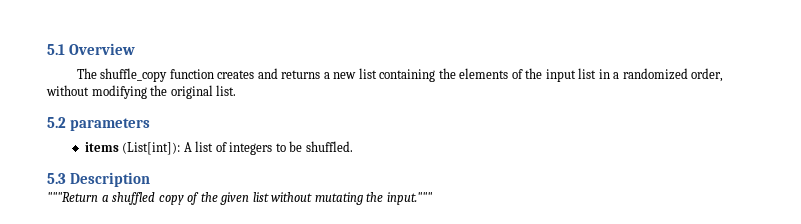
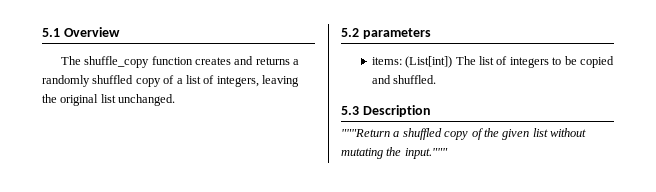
- The shuffle_copy function creates and returns a new list containing the elements of the input list in a randomized order, without modifying the original list.
+ The shuffle_copy function creates and returns a randomly shuffled copy of a list of integers, leaving the original list unchanged.
- items (List[int]): A list of integers to be shuffled.
+ items: (List[int]) The list of integers to be copied and shuffled.

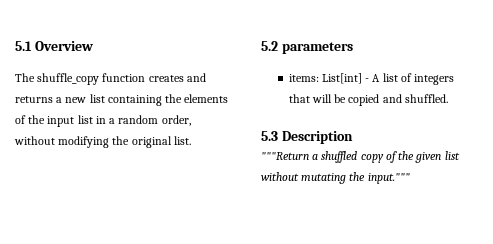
- The shuffle_copy function creates and returns a randomly shuffled copy of a list of integers, leaving the original list unchanged.
+ The shuffle_copy function creates and returns a new list containing the elements of the input list in a random order, without modifying the original list.
- items: (List[int]) The list of integers to be copied and shuffled.
+ items: List[int] - A list of integers that will be copied and shuffled.

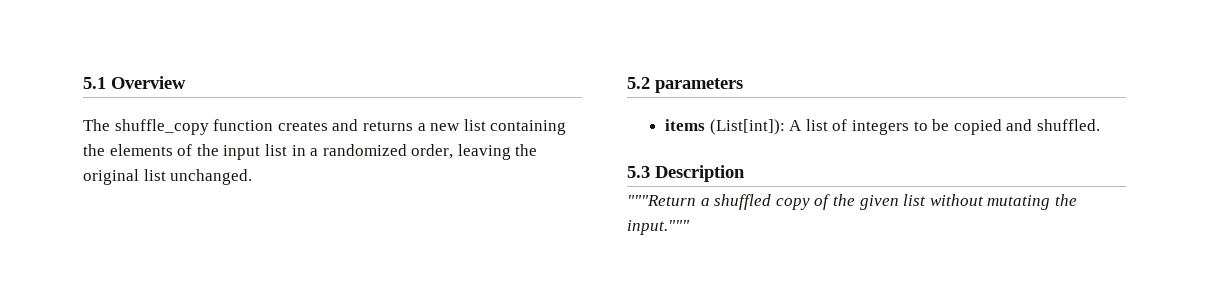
- The shuffle_copy function creates and returns a new list containing the elements of the input list in a random order, without modifying the original list.
+ The shuffle_copy function creates and returns a new list containing the elements of the input list in a randomized order, leaving the original list unchanged.
- items: List[int] - A list of integers that will be copied and shuffled.
+ items (List[int]): A list of integers to be copied and shuffled.

